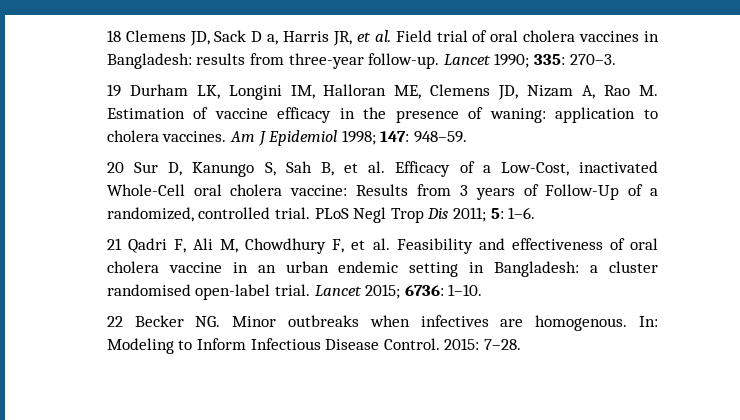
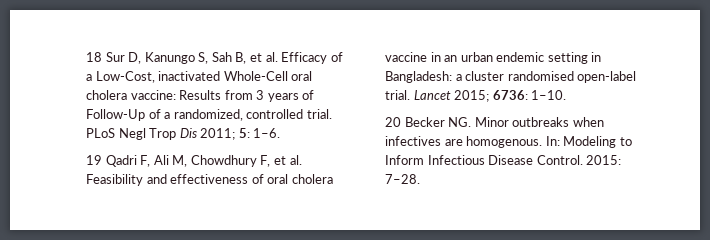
- 18 Clemens JD, Sack D a, Harris JR, et al. Field trial of oral cholera vaccines in Bangladesh: results from three-year follow-up. Lancet 1990; 335: 270–3.
- 19 Durham LK, Longini IM, Halloran ME, Clemens JD, Nizam A, Rao M. Estimation of vaccine efficacy in the presence of waning: application to cholera vaccines. Am J Epidemiol 1998; 147: 948–59.
- 20 Sur D, Kanungo S, Sah B, et al. Efficacy of a Low-Cost, inactivated Whole-Cell oral cholera vaccine: Results from 3 years of Follow-Up of a randomized, controlled trial.
+ 18 Sur D, Kanungo S, Sah B, et al. Efficacy of a Low-Cost, inactivated Whole-Cell oral cholera vaccine: Results from 3 years of Follow-Up of a randomized, controlled trial.
- 21 Qadri F, Ali M, Chowdhury F, et al. Feasibility and effectiveness of oral cholera vaccine in an urban endemic setting in Bangladesh: a cluster randomised open-label trial.
+ 19 Qadri F, Ali M, Chowdhury F, et al. Feasibility and effectiveness of oral cholera vaccine in an urban endemic setting in Bangladesh: a cluster randomised open-label trial.
- 22 Becker NG. Minor outbreaks when infectives are homogenous.
+ 20 Becker NG. Minor outbreaks when infectives are homogenous.

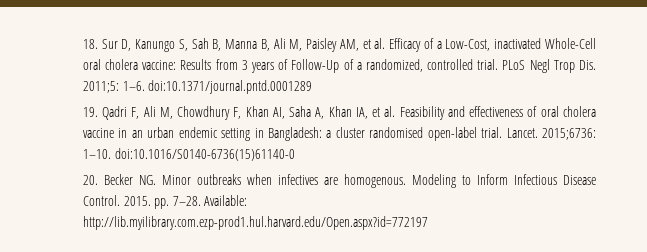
- 18 Sur D, Kanungo S, Sah B, et al. Efficacy of a Low-Cost, inactivated Whole-Cell oral cholera vaccine: Results from 3 years of Follow-Up of a randomized, controlled trial.
+ 18. Sur D, Kanungo S, Sah B, Manna B, Ali M, Paisley AM, et al. Efficacy of a Low-Cost, inactivated Whole-Cell oral cholera vaccine: Results from 3 years of Follow-Up of a randomized, controlled trial.
- PLoS Negl Trop Dis 2011; 5: 1–6.
- 19 Qadri F, Ali M, Chowdhury F, et al. Feasibility and effectiveness of oral cholera vaccine in an urban endemic setting in Bangladesh: a cluster randomised open-label trial.
+ PLoS Negl Trop Dis. 2011;5: 1–6. doi:10.1371/journal.pntd.0001289
+ 19. Qadri F, Ali M, Chowdhury F, Khan AI, Saha A, Khan IA, et al. Feasibility and effectiveness of oral cholera vaccine in an urban endemic setting in Bangladesh: a cluster randomised open-label trial.
- Lancet 2015; 6736: 1–10.
- 20 Becker NG. Minor outbreaks when infectives are homogenous.
+ Lancet. 2015;6736: 1–10. doi:10.1016/S0140-6736(15)61140-0
+ 20. Becker NG. Minor outbreaks when infectives are homogenous.
- In: Modeling to Inform Infectious Disease Control.
+ Modeling to Inform Infectious Disease Control.
- 2015: 7–28.
+ 2015. pp. 7–28. Available: http://lib.myilibrary.com.ezp-prod1.hul.harvard.edu/Open.aspx?id=772197

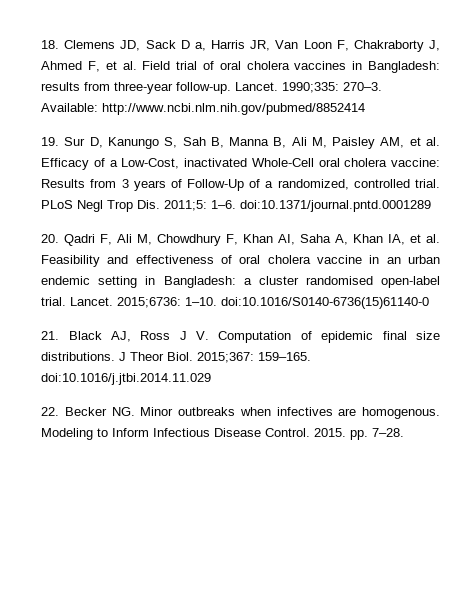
- 18. Sur D, Kanungo S, Sah B, Manna B, Ali M, Paisley AM, et al. Efficacy of a Low-Cost, inactivated Whole-Cell oral cholera vaccine: Results from 3 years of Follow-Up of a randomized, controlled trial.
+ 18. Clemens JD, Sack D a, Harris JR, Van Loon F, Chakraborty J, Ahmed F, et al. Field trial of oral cholera vaccines in Bangladesh: results from three-year follow-up. Lancet. 1990;335: 270–3. Available: http://www.ncbi.nlm.nih.gov/pubmed/8852414
+ 19. Sur D, Kanungo S, Sah B, Manna B, Ali M, Paisley AM, et al. Efficacy of a Low-Cost, inactivated Whole-Cell oral cholera vaccine: Results from 3 years of Follow-Up of a randomized, controlled trial.
- 19. Qadri F, Ali M, Chowdhury F, Khan AI, Saha A, Khan IA, et al. Feasibility and effectiveness of oral cholera vaccine in an urban endemic setting in Bangladesh: a cluster randomised open-label trial.
+ 20. Qadri F, Ali M, Chowdhury F, Khan AI, Saha A, Khan IA, et al. Feasibility and effectiveness of oral cholera vaccine in an urban endemic setting in Bangladesh: a cluster randomised open-label trial.
- 20. Becker NG. Minor outbreaks when infectives are homogenous.
+ 21. Black AJ, Ross J V. Computation of epidemic final size distributions. J Theor Biol. 2015;367: 159–165. doi:10.1016/j.jtbi.2014.11.029
+ 22. Becker NG. Minor outbreaks when infectives are homogenous.
- Available: http://lib.myilibrary.com.ezp-prod1.hul.harvard.edu/Open.aspx?id=772197

